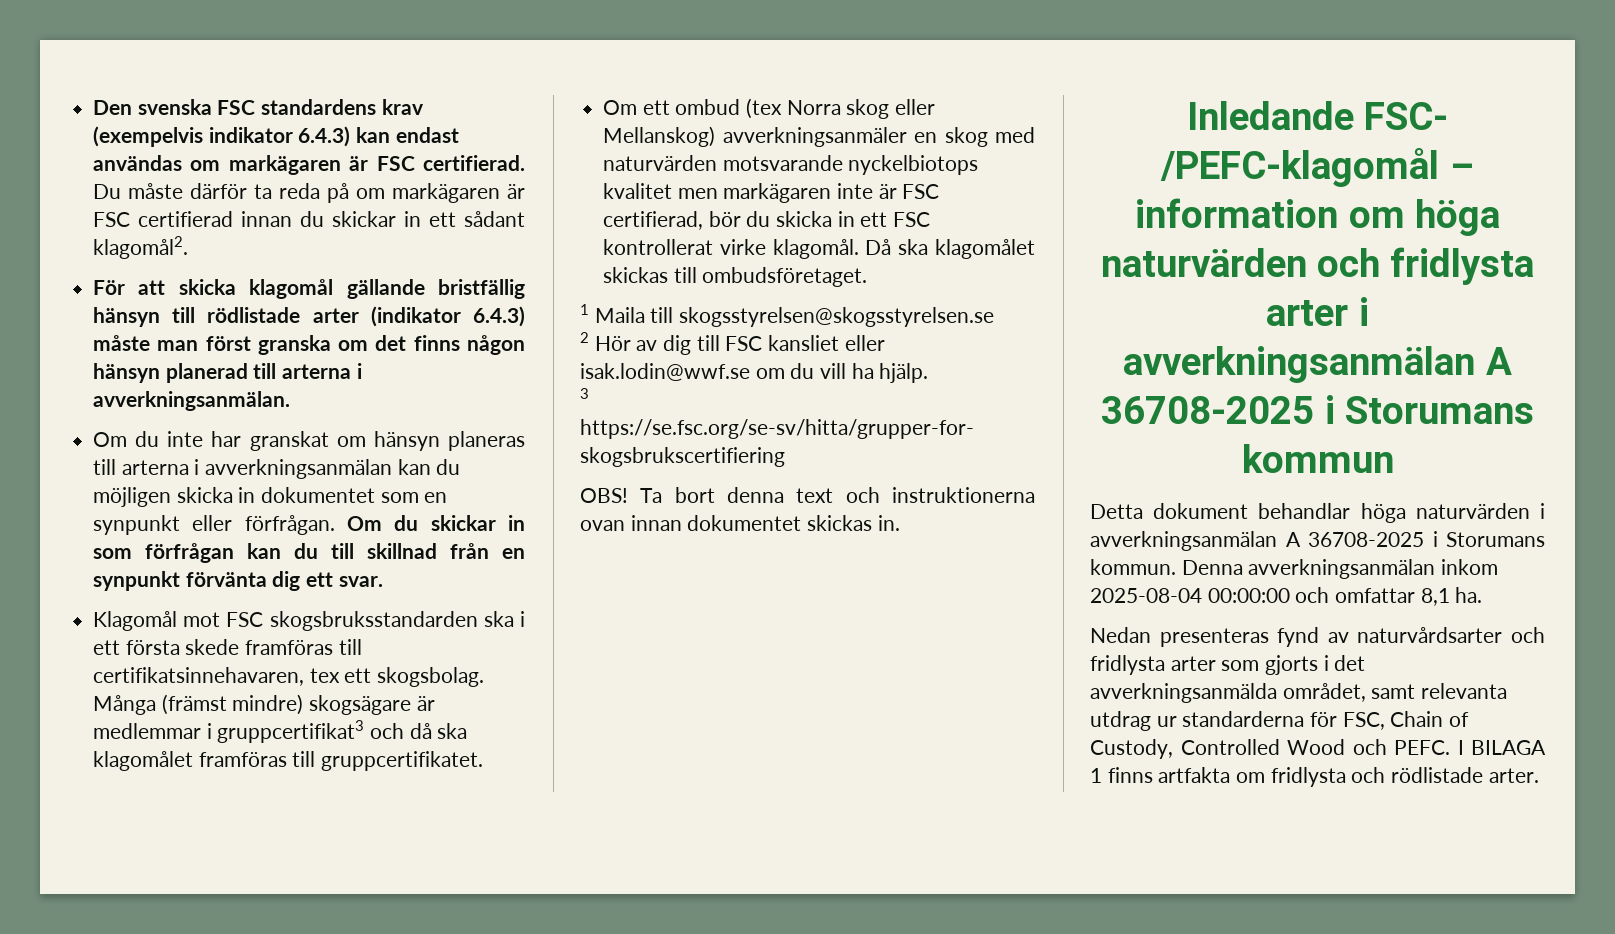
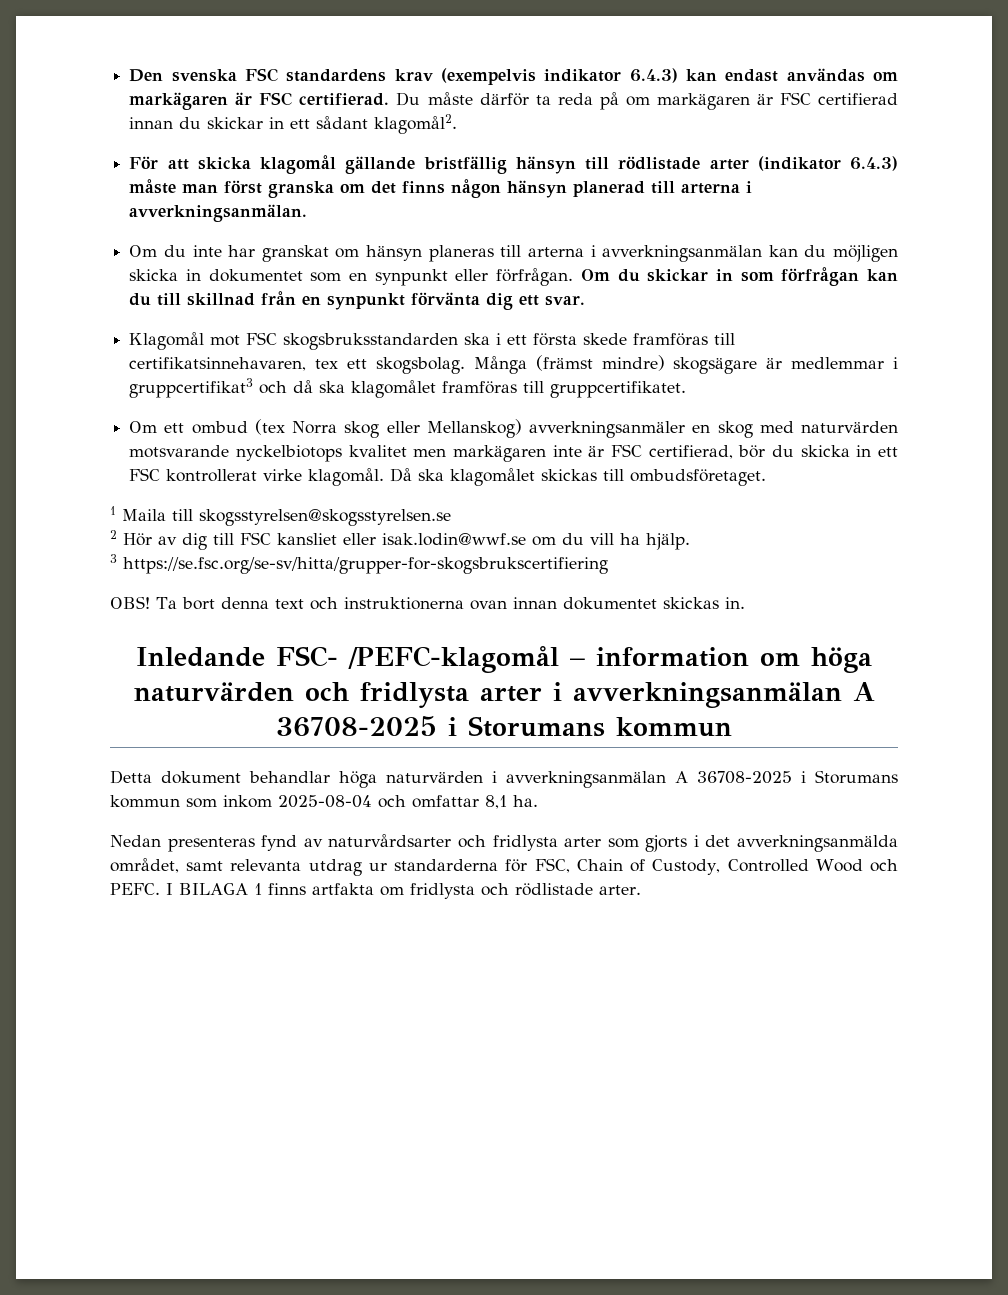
- Detta dokument behandlar höga naturvärden i avverkningsanmälan A 36708-2025 i Storumans kommun. Denna avverkningsanmälan inkom 2025-08-04 00:00:00 och omfattar 8,1 ha.
+ Detta dokument behandlar höga naturvärden i avverkningsanmälan A 36708-2025 i Storumans kommun som inkom 2025-08-04 och omfattar 8,1 ha.

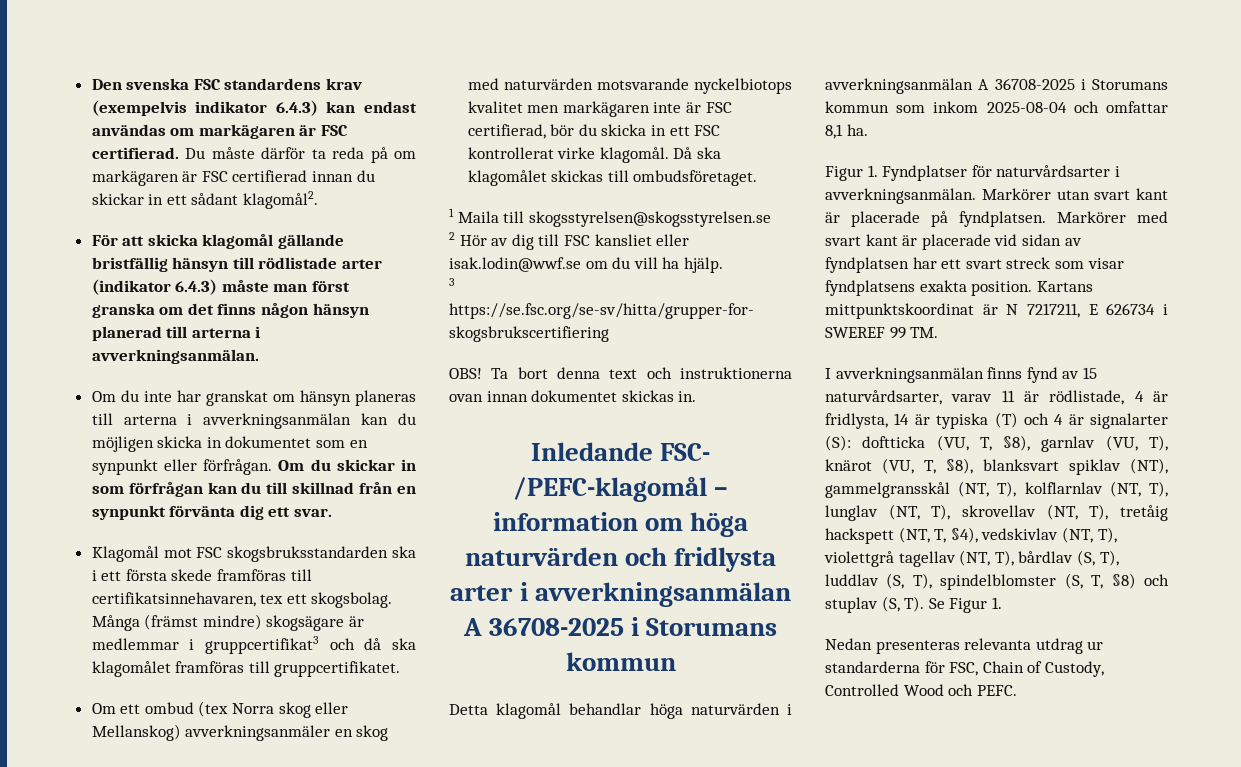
- Detta dokument behandlar höga naturvärden i avverkningsanmälan A 36708-2025 i Storumans kommun som inkom 2025-08-04 och omfattar 8,1 ha.
+ Detta klagomål behandlar höga naturvärden i avverkningsanmälan A 36708-2025 i Storumans kommun som inkom 2025-08-04 och omfattar 8,1 ha.
- Nedan presenteras fynd av naturvårdsarter och fridlysta arter som gjorts i det avverkningsanmälda området, samt relevanta utdrag ur standarderna för FSC, Chain of Custody, Controlled Wood och PEFC. I BILAGA 1 finns artfakta om fridlysta och rödlistade arter.
+ Figur 1. Fyndplatser för naturvårdsarter i avverkningsanmälan. Markörer utan svart kant är placerade på fyndplatsen. Markörer med svart kant är placerade vid sidan av fyndplatsen har ett svart streck som visar fyndplatsens exakta position. Kartans mittpunktskoordinat är N 7217211, E 626734 i SWEREF 99 TM.
+ I avverkningsanmälan finns fynd av 15 naturvårdsarter, varav 11 är rödlistade, 4 är fridlysta, 14 är typiska (T) och 4 är signalarter (S): doftticka (VU, T, §8), garnlav (VU, T), knärot (VU, T, §8), blanksvart spiklav (NT), gammelgransskål (NT, T), kolflarnlav (NT, T), lunglav (NT, T), skrovellav (NT, T), tretåig hackspett (NT, T, §4), vedskivlav (NT, T), violettgrå tagellav (NT, T), bårdlav (S, T), luddlav (S, T), spindelblomster (S, T, §8) och stuplav (S, T). Se Figur 1.
+ Nedan presenteras relevanta utdrag ur standarderna för FSC, Chain of Custody, Controlled Wood och PEFC.

